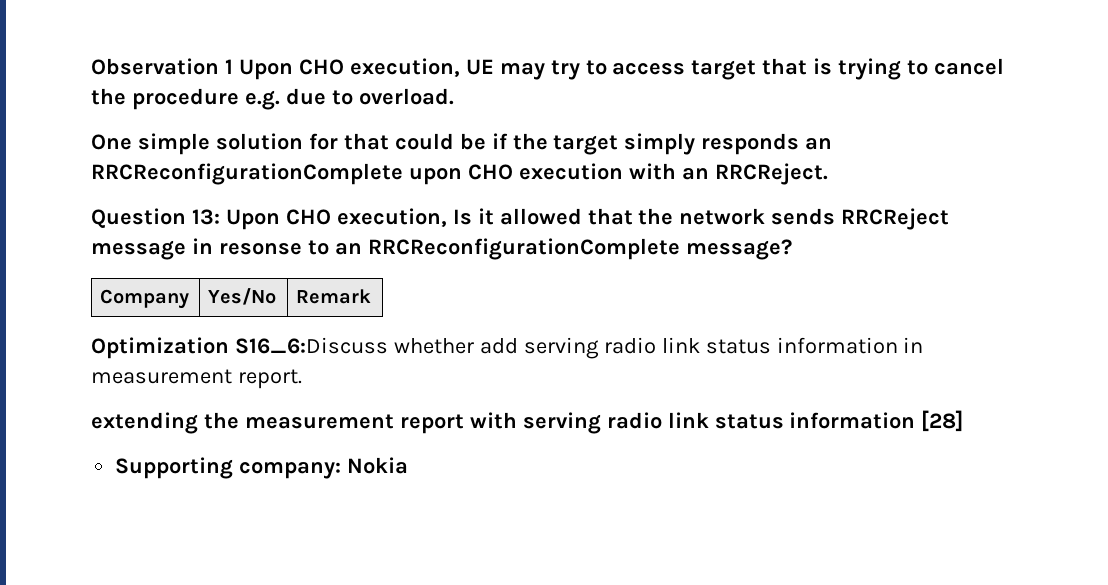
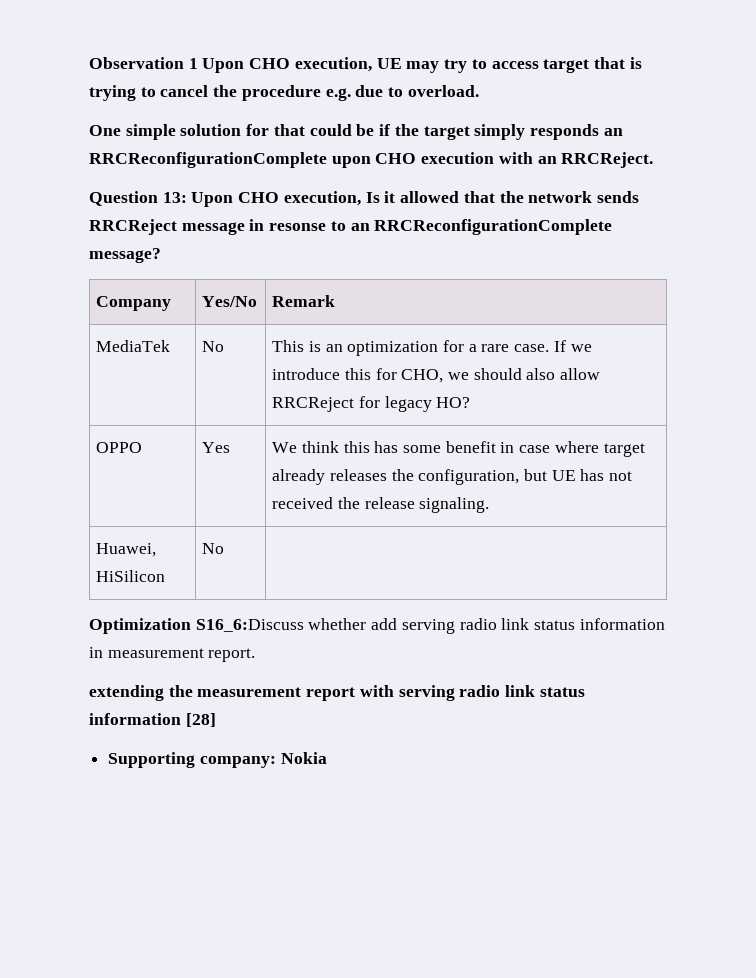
+ MediaTek | No | This is an optimization for a rare case. If we introduce this for CHO, we should also allow RRCReject for legacy HO?
+ OPPO | Yes | We think this has some benefit in case where target already releases the configuration, but UE has not received the release signaling.
+ Huawei, HiSilicon | No |

